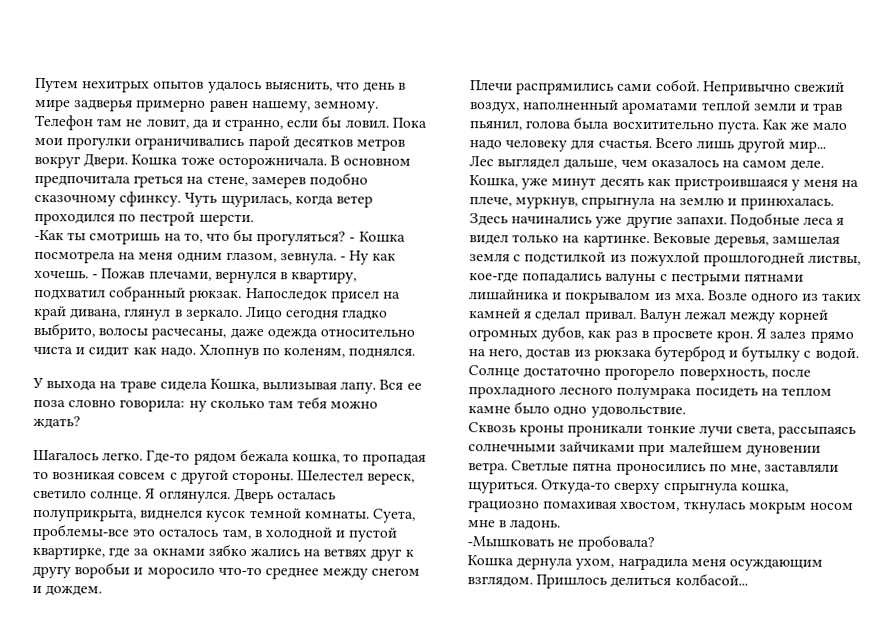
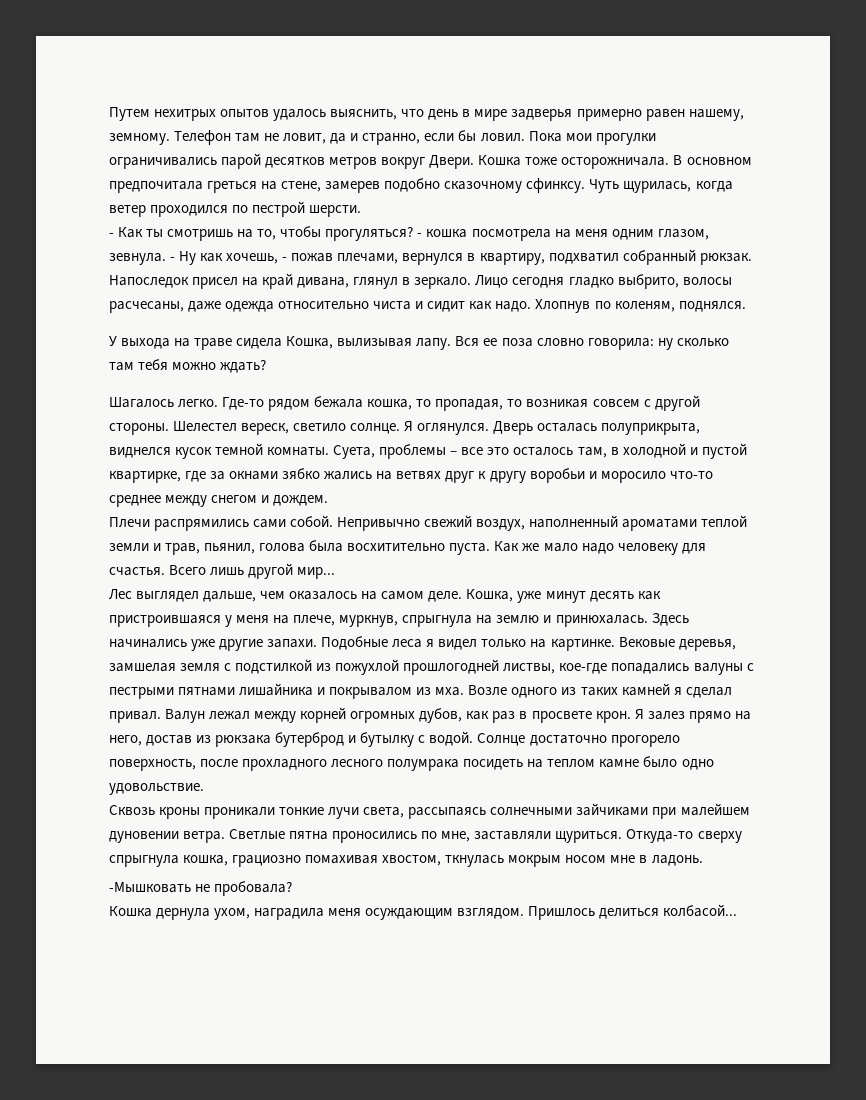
- -Как ты смотришь на то, что бы прогуляться?
+ - Как ты смотришь на то, чтобы прогуляться?
- - Кошка посмотрела на меня одним глазом, зевнула.
+ - кошка посмотрела на меня одним глазом, зевнула.
- - Ну как хочешь. - Пожав плечами, вернулся в квартиру, подхватил собранный рюкзак.
+ - Ну как хочешь, - пожав плечами, вернулся в квартиру, подхватил собранный рюкзак.
- Где-то рядом бежала кошка, то пропадая то возникая совсем с другой стороны.
+ Где-то рядом бежала кошка, то пропадая, то возникая совсем с другой стороны.
- Суета, проблемы-все это осталось там, в холодной и пустой квартирке, где за окнами зябко жались на ветвях друг к другу воробьи и моросило что-то среднее между снегом и дождем.
+ Суета, проблемы – все это осталось там, в холодной и пустой квартирке, где за окнами зябко жались на ветвях друг к другу воробьи и моросило что-то среднее между снегом и дождем.
- Непривычно свежий воздух, наполненный ароматами теплой земли и трав пьянил, голова была восхитительно пуста.
+ Непривычно свежий воздух, наполненный ароматами теплой земли и трав, пьянил, голова была восхитительно пуста.

